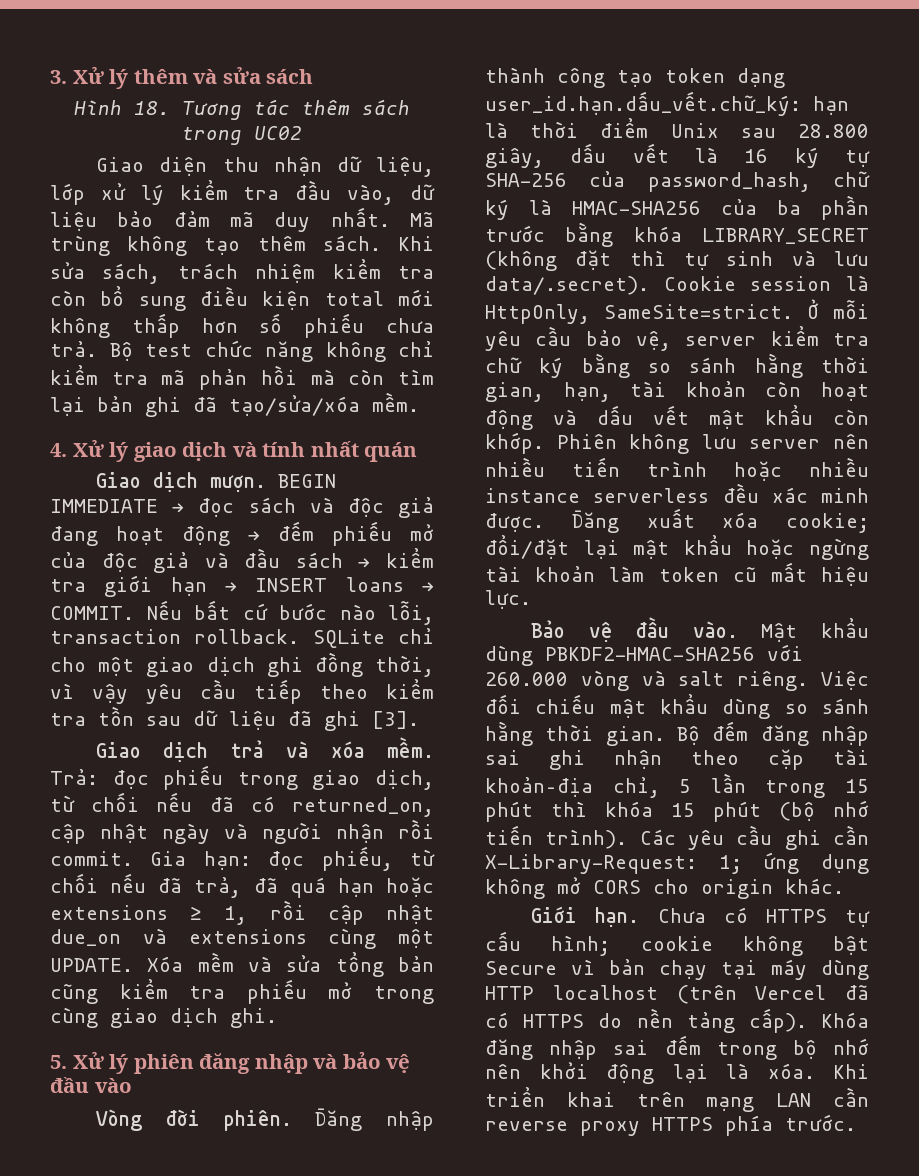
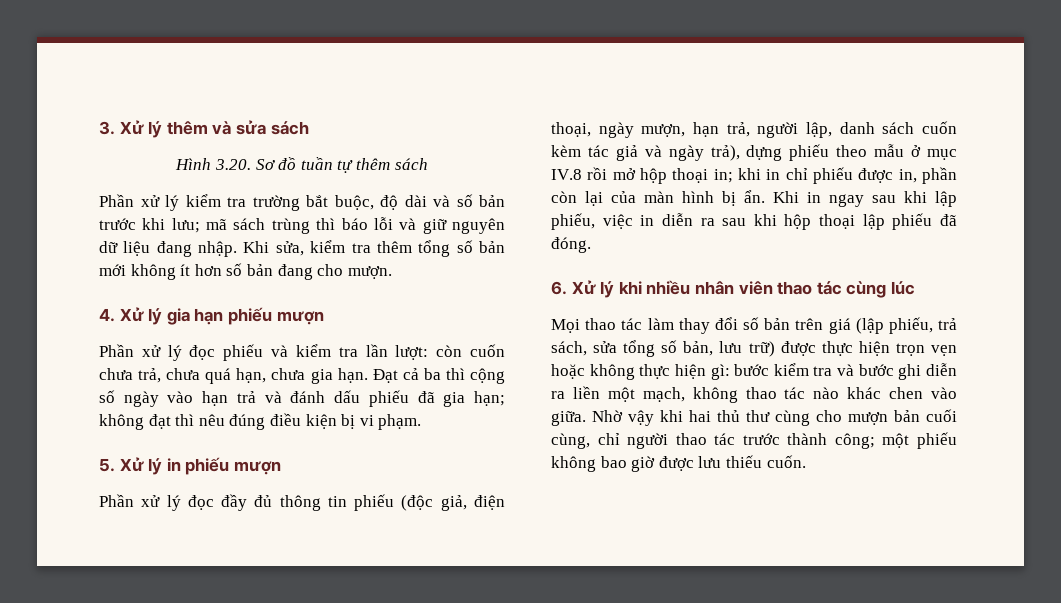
- Hình 18. Tương tác thêm sách trong UC02
- Giao diện thu nhận dữ liệu, lớp xử lý kiểm tra đầu vào, dữ liệu bảo đảm mã duy nhất. Mã trùng không tạo thêm sách. Khi sửa sách, trách nhiệm kiểm tra còn bổ sung điều kiện total mới không thấp hơn số phiếu chưa trả. Bộ test chức năng không chỉ kiểm tra mã phản hồi mà còn tìm lại bản ghi đã tạo/sửa/xóa mềm.
- 4. Xử lý giao dịch và tính nhất quán
- Giao dịch mượn. BEGIN IMMEDIATE → đọc sách và độc giả đang hoạt động → đếm phiếu mở của độc giả và đầu sách → kiểm tra giới hạn → INSERT loans → COMMIT. Nếu bất cứ bước nào lỗi, transaction rollback. SQLite chỉ cho một giao dịch ghi đồng thời, vì vậy yêu cầu tiếp theo kiểm tra tồn sau dữ liệu đã ghi [3].
- Giao dịch trả và xóa mềm. Trả: đọc phiếu trong giao dịch, từ chối nếu đã có returned_on, cập nhật ngày và người nhận rồi commit. Gia hạn: đọc phiếu, từ chối nếu đã trả, đã quá hạn hoặc extensions ≥ 1, rồi cập nhật due_on và extensions cùng một UPDATE. Xóa mềm và sửa tổng bản cũng kiểm tra phiếu mở trong cùng giao dịch ghi.
- 5. Xử lý phiên đăng nhập và bảo vệ đầu vào
- Vòng đời phiên. Đăng nhập thành công tạo token dạng user_id.hạn.dấu_vết.chữ_ký: hạn là thời điểm Unix sau 28.800 giây, dấu vết là 16 ký tự SHA-256 của password_hash, chữ ký là HMAC-SHA256 của ba phần trước bằng khóa LIBRARY_SECRET (không đặt thì tự sinh và lưu data/.secret). Cookie session là HttpOnly, SameSite=strict. Ở mỗi yêu cầu bảo vệ, server kiểm tra chữ ký bằng so sánh hằng thời gian, hạn, tài khoản còn hoạt động và dấu vết mật khẩu còn khớp. Phiên không lưu server nên nhiều tiến trình hoặc nhiều instance serverless đều xác minh được. Đăng xuất xóa cookie; đổi/đặt lại mật khẩu hoặc ngừng tài khoản làm token cũ mất hiệu lực.
- Bảo vệ đầu vào. Mật khẩu dùng PBKDF2-HMAC-SHA256 với 260.000 vòng và salt riêng. Việc đối chiếu mật khẩu dùng so sánh hằng thời gian. Bộ đếm đăng nhập sai ghi nhận theo cặp tài khoản–địa chỉ, 5 lần trong 15 phút thì khóa 15 phút (bộ nhớ tiến trình). Các yêu cầu ghi cần X-Library-Request: 1; ứng dụng không mở CORS cho origin khác.
- Giới hạn. Chưa có HTTPS tự cấu hình; cookie không bật Secure vì bản chạy tại máy dùng HTTP localhost (trên Vercel đã có HTTPS do nền tảng cấp). Khóa đăng nhập sai đếm trong bộ nhớ nên khởi động lại là xóa. Khi triển khai trên mạng LAN cần reverse proxy HTTPS phía trước.
+ Hình 3.20. Sơ đồ tuần tự thêm sách
+ Phần xử lý kiểm tra trường bắt buộc, độ dài và số bản trước khi lưu; mã sách trùng thì báo lỗi và giữ nguyên dữ liệu đang nhập. Khi sửa, kiểm tra thêm tổng số bản mới không ít hơn số bản đang cho mượn.
+ 4. Xử lý gia hạn phiếu mượn
+ Phần xử lý đọc phiếu và kiểm tra lần lượt: còn cuốn chưa trả, chưa quá hạn, chưa gia hạn. Đạt cả ba thì cộng số ngày vào hạn trả và đánh dấu phiếu đã gia hạn; không đạt thì nêu đúng điều kiện bị vi phạm.
+ 5. Xử lý in phiếu mượn
+ Phần xử lý đọc đầy đủ thông tin phiếu (độc giả, điện thoại, ngày mượn, hạn trả, người lập, danh sách cuốn kèm tác giả và ngày trả), dựng phiếu theo mẫu ở mục IV.8 rồi mở hộp thoại in; khi in chỉ phiếu được in, phần còn lại của màn hình bị ẩn. Khi in ngay sau khi lập phiếu, việc in diễn ra sau khi hộp thoại lập phiếu đã đóng.
+ 6. Xử lý khi nhiều nhân viên thao tác cùng lúc
+ Mọi thao tác làm thay đổi số bản trên giá (lập phiếu, trả sách, sửa tổng số bản, lưu trữ) được thực hiện trọn vẹn hoặc không thực hiện gì: bước kiểm tra và bước ghi diễn ra liền một mạch, không thao tác nào khác chen vào giữa. Nhờ vậy khi hai thủ thư cùng cho mượn bản cuối cùng, chỉ người thao tác trước thành công; một phiếu không bao giờ được lưu thiếu cuốn.

